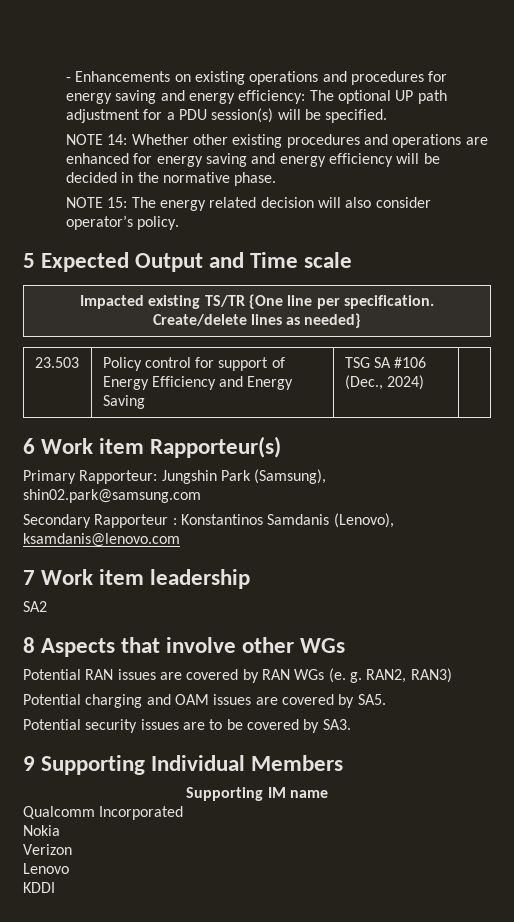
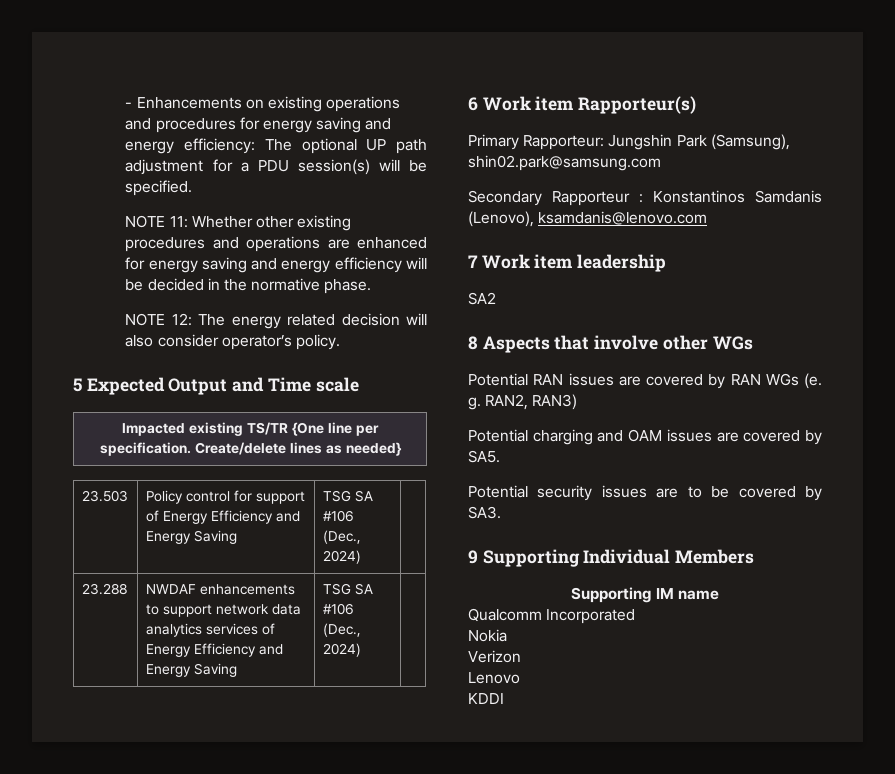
- NOTE 14: Whether other existing procedures and operations are enhanced for energy saving and energy efficiency will be decided in the normative phase.
+ NOTE 11: Whether other existing procedures and operations are enhanced for energy saving and energy efficiency will be decided in the normative phase.
- NOTE 15: The energy related decision will also consider operator’s policy.
+ NOTE 12: The energy related decision will also consider operator’s policy.
+ 23.288 | NWDAF enhancements to support network data analytics services of Energy Efficiency and Energy Saving | TSG SA #106 (Dec., 2024) |

